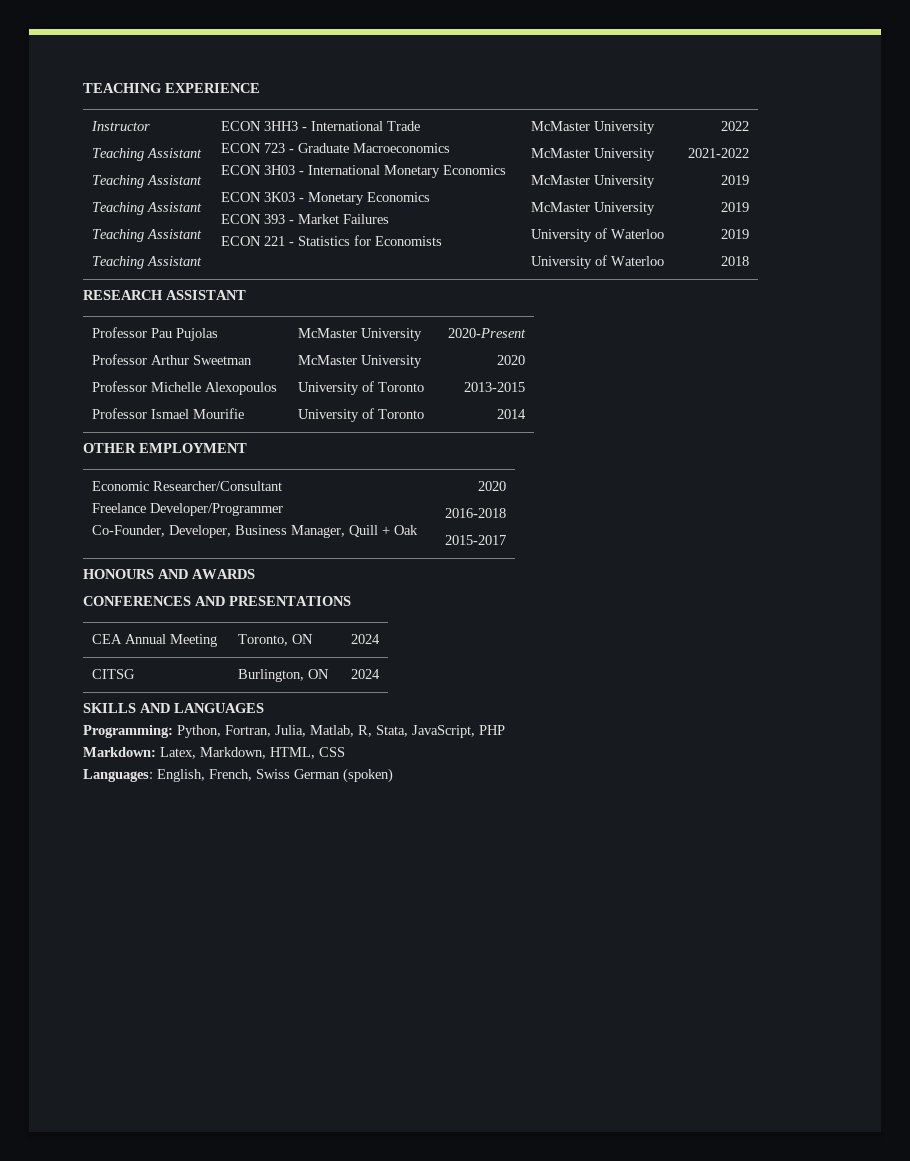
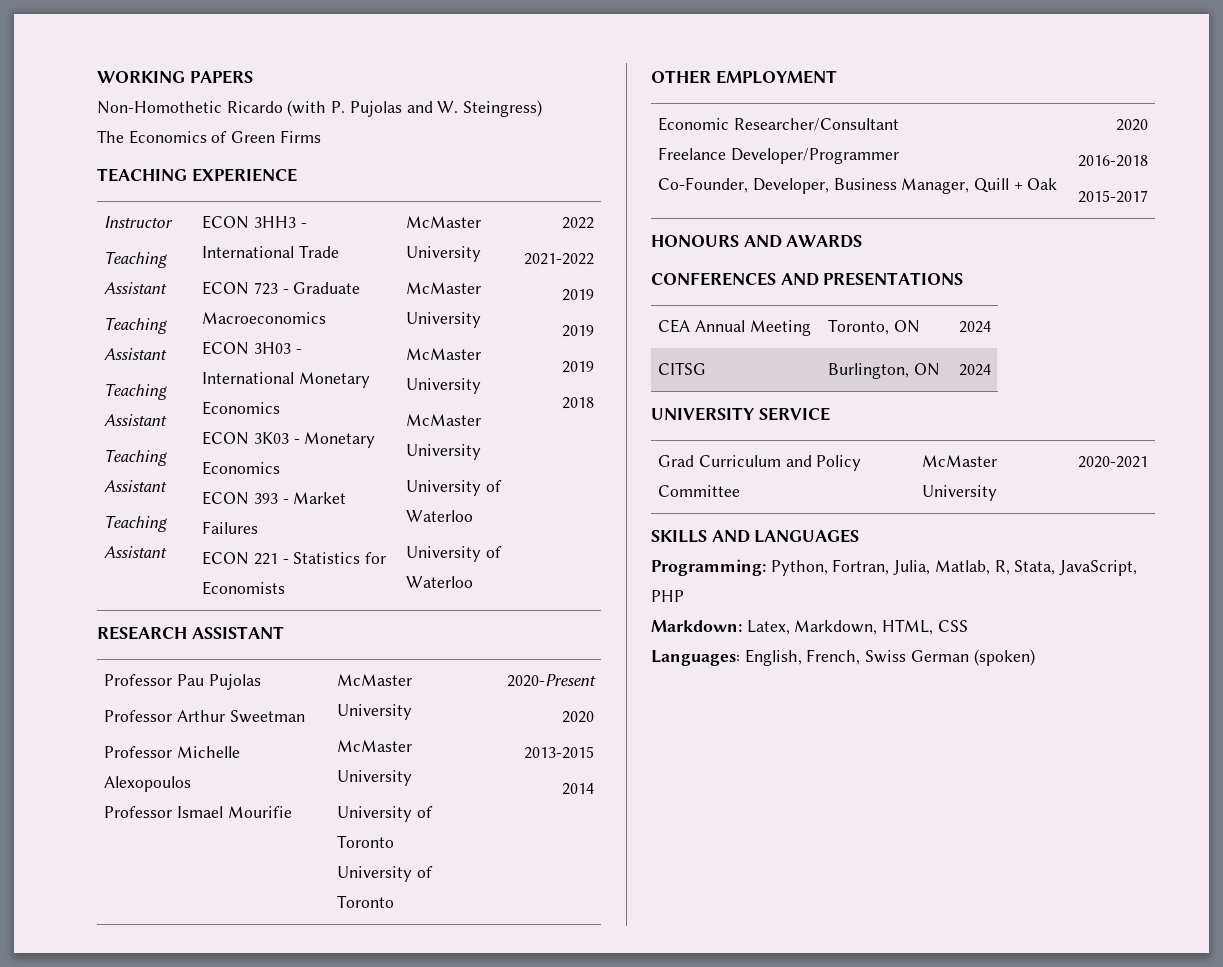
+ WORKING PAPERS
+ Non-Homothetic Ricardo (with P. Pujolas and W. Steingress)
+ The Economics of Green Firms
+ UNIVERSITY SERVICE
+ Grad Curriculum and Policy Committee | McMaster University | 2020-2021

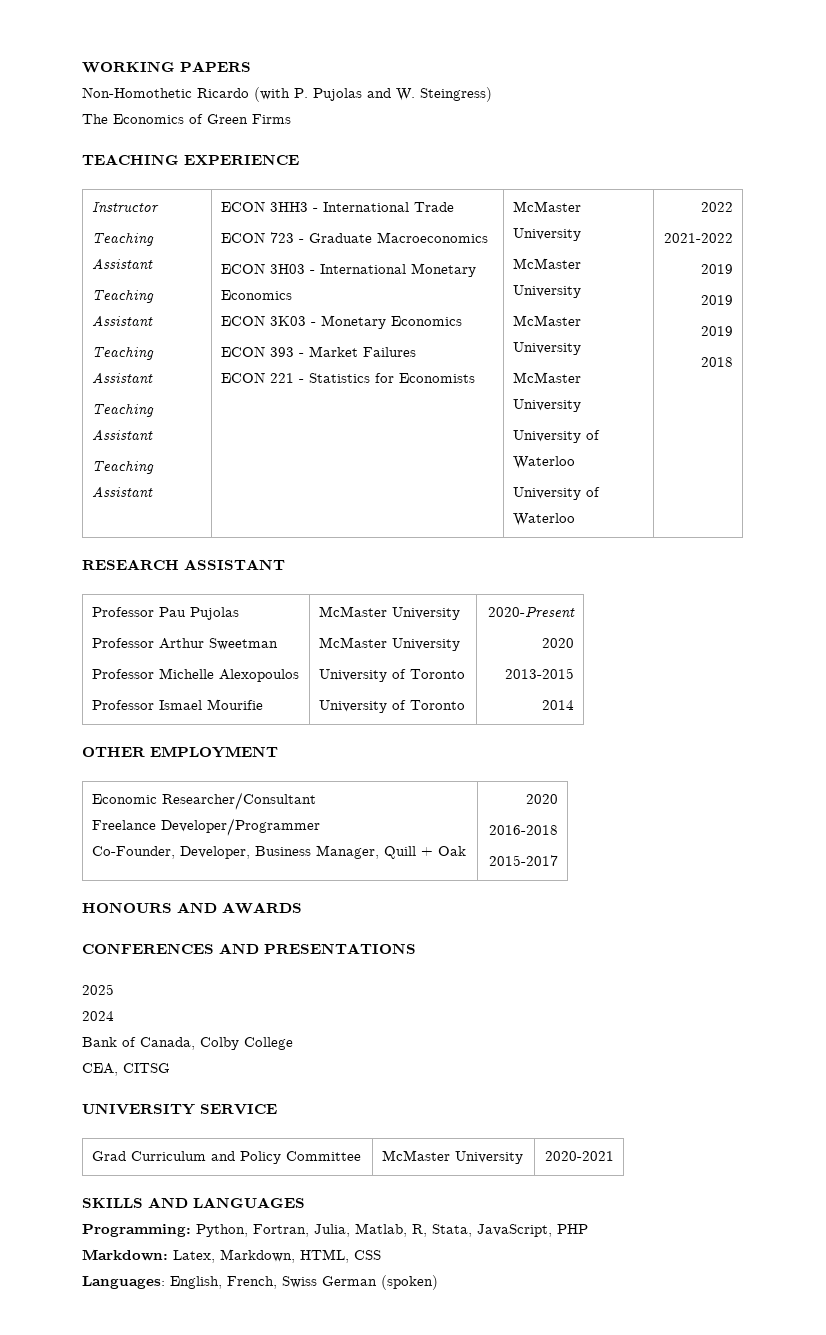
- CEA Annual Meeting | Toronto, ON | 2024
- CITSG | Burlington, ON | 2024
+ 2025
+ 2024
+ Bank of Canada, Colby College
+ CEA, CITSG

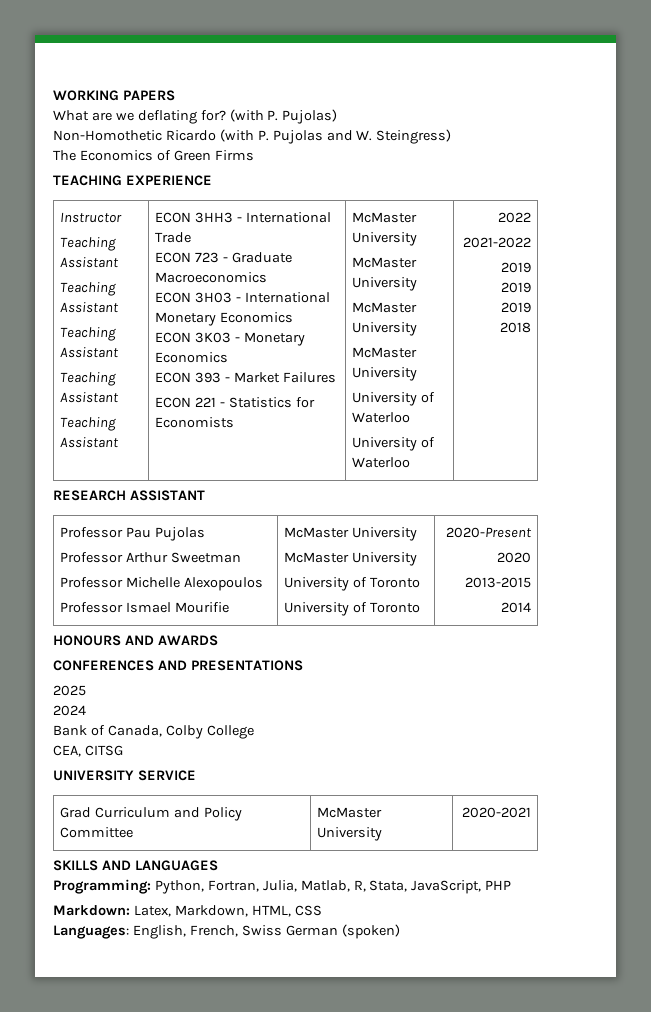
+ What are we deflating for? (with P. Pujolas)
- OTHER EMPLOYMENT
- Economic Researcher/Consultant
- Freelance Developer/Programmer
- Co-Founder, Developer, Business Manager, Quill + Oak | 2020
- 2016-2018
- 2015-2017

